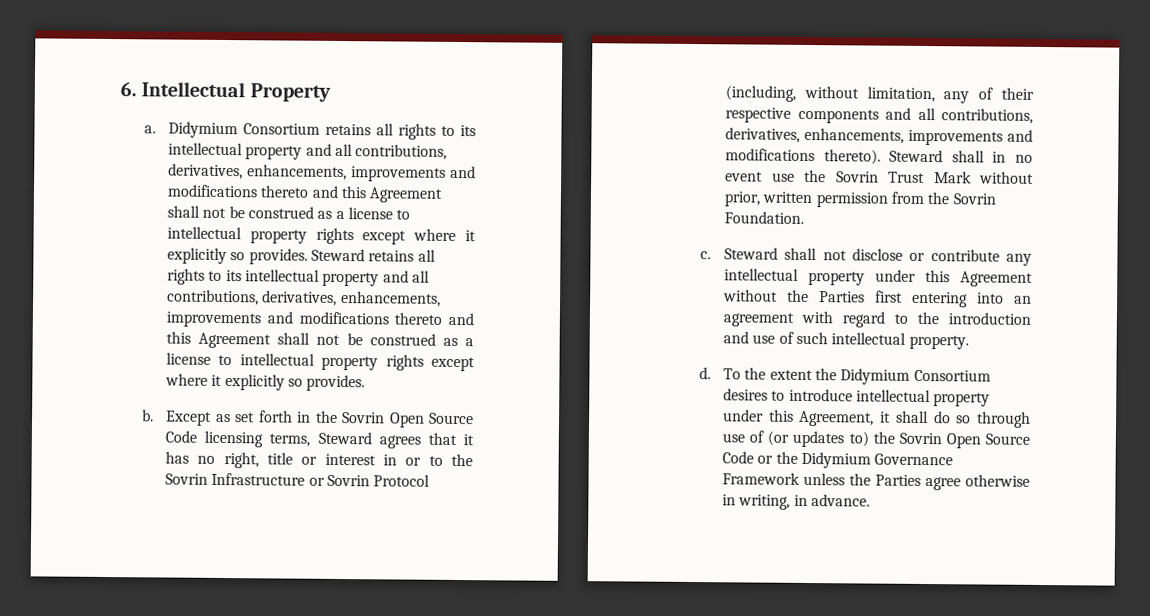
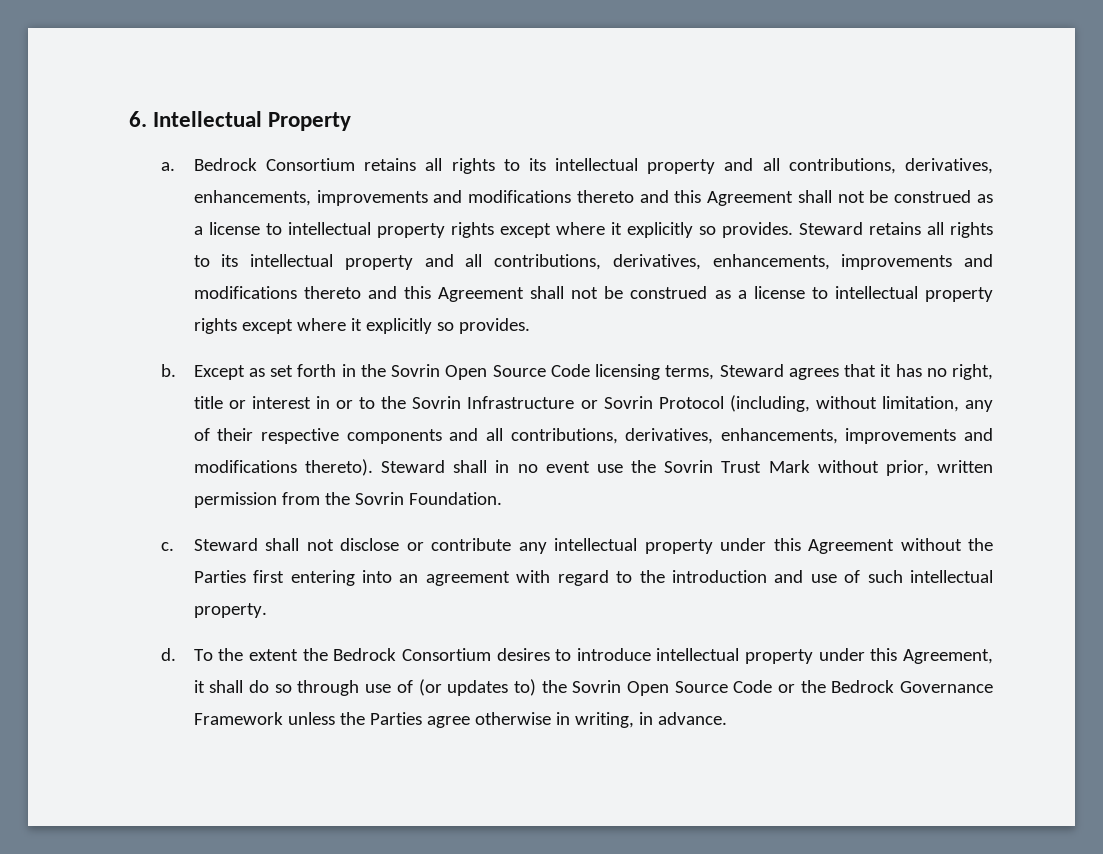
- Didymium Consortium retains all rights to its intellectual property and all contributions, derivatives, enhancements, improvements and modifications thereto and this Agreement shall not be construed as a license to intellectual property rights except where it explicitly so provides.
+ Bedrock Consortium retains all rights to its intellectual property and all contributions, derivatives, enhancements, improvements and modifications thereto and this Agreement shall not be construed as a license to intellectual property rights except where it explicitly so provides.
- To the extent the Didymium Consortium desires to introduce intellectual property under this Agreement, it shall do so through use of (or updates to) the Sovrin Open Source Code or the Didymium Governance Framework unless the Parties agree otherwise in writing, in advance.
+ To the extent the Bedrock Consortium desires to introduce intellectual property under this Agreement, it shall do so through use of (or updates to) the Sovrin Open Source Code or the Bedrock Governance Framework unless the Parties agree otherwise in writing, in advance.

